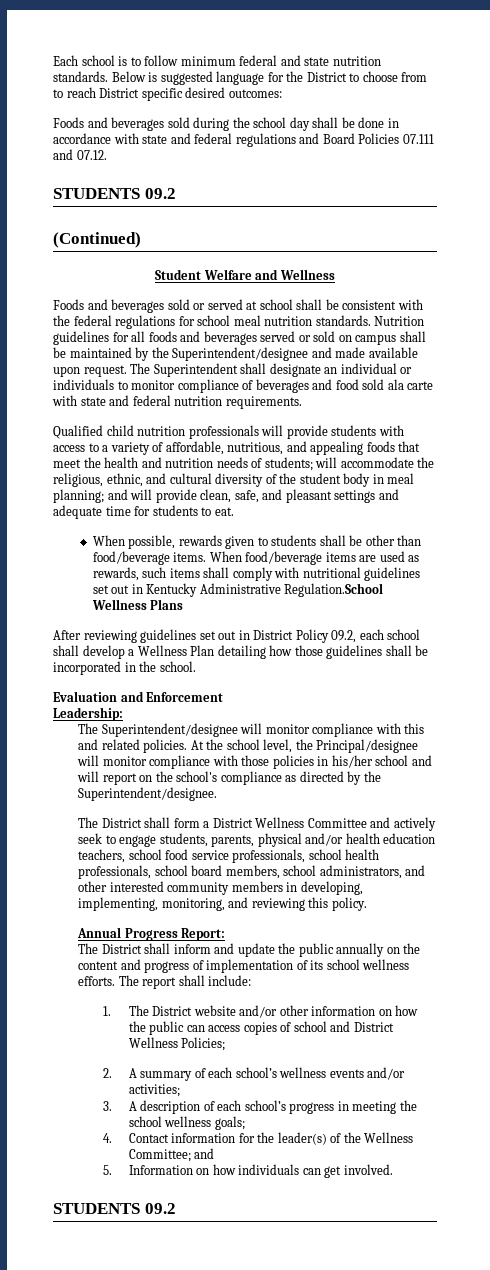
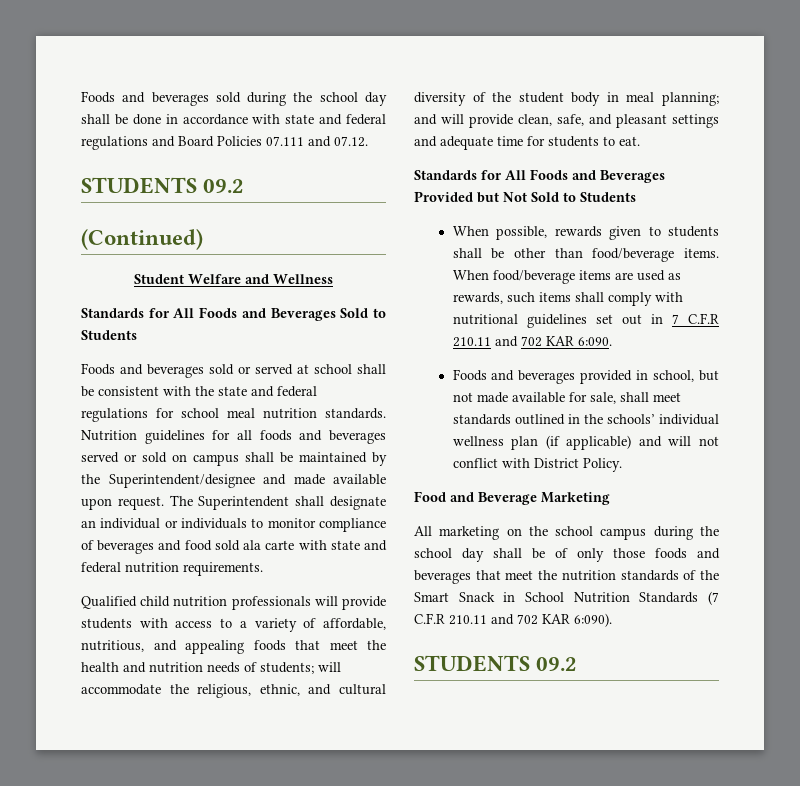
- Each school is to follow minimum federal and state nutrition standards. Below is suggested language for the District to choose from to reach District specific desired outcomes:
+ Standards for All Foods and Beverages Sold to Students
- Foods and beverages sold or served at school shall be consistent with the federal regulations for school meal nutrition standards.
+ Foods and beverages sold or served at school shall be consistent with the state and federal regulations for school meal nutrition standards.
+ Standards for All Foods and Beverages Provided but Not Sold to Students
- When food/beverage items are used as rewards, such items shall comply with nutritional guidelines set out in Kentucky Administrative Regulation.School Wellness Plans
- After reviewing guidelines set out in District Policy 09.2, each school shall develop a Wellness Plan detailing how those guidelines shall be incorporated in the school.
- Evaluation and Enforcement
- Leadership:
- The Superintendent/designee will monitor compliance with this and related policies. At the school level, the Principal/designee will monitor compliance with those policies in his/her school and will report on the school's compliance as directed by the Superintendent/designee.
- The District shall form a District Wellness Committee and actively seek to engage students, parents, physical and/or health education teachers, school food service professionals, school health professionals, school board members, school administrators, and other interested community members in developing, implementing, monitoring, and reviewing this policy.
- Annual Progress Report:
- The District shall inform and update the public annually on the content and progress of implementation of its school wellness efforts. The report shall include:
- 1. The District website and/or other information on how the public can access copies of school and District Wellness Policies;
- 2. A summary of each school’s wellness events and/or activities;
- 3. A description of each school’s progress in meeting the school wellness goals;
- 4. Contact information for the leader(s) of the Wellness Committee; and
- 5. Information on how individuals can get involved.
+ When food/beverage items are used as rewards, such items shall comply with nutritional guidelines set out in 7 C.F.R 210.11 and 702 KAR 6:090.
+ Foods and beverages provided in school, but not made available for sale, shall meet standards outlined in the schools’ individual wellness plan (if applicable) and will not conflict with District Policy.
+ Food and Beverage Marketing
+ All marketing on the school campus during the school day shall be of only those foods and beverages that meet the nutrition standards of the Smart Snack in School Nutrition Standards (7 C.F.R 210.11 and 702 KAR 6:090).

